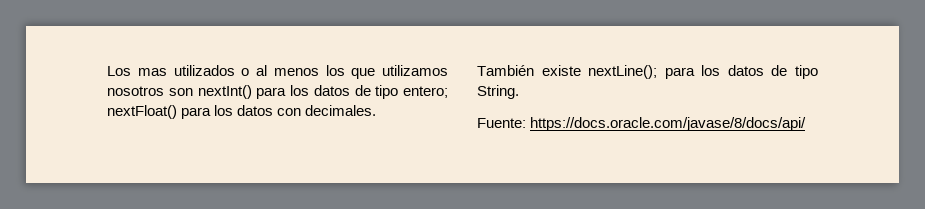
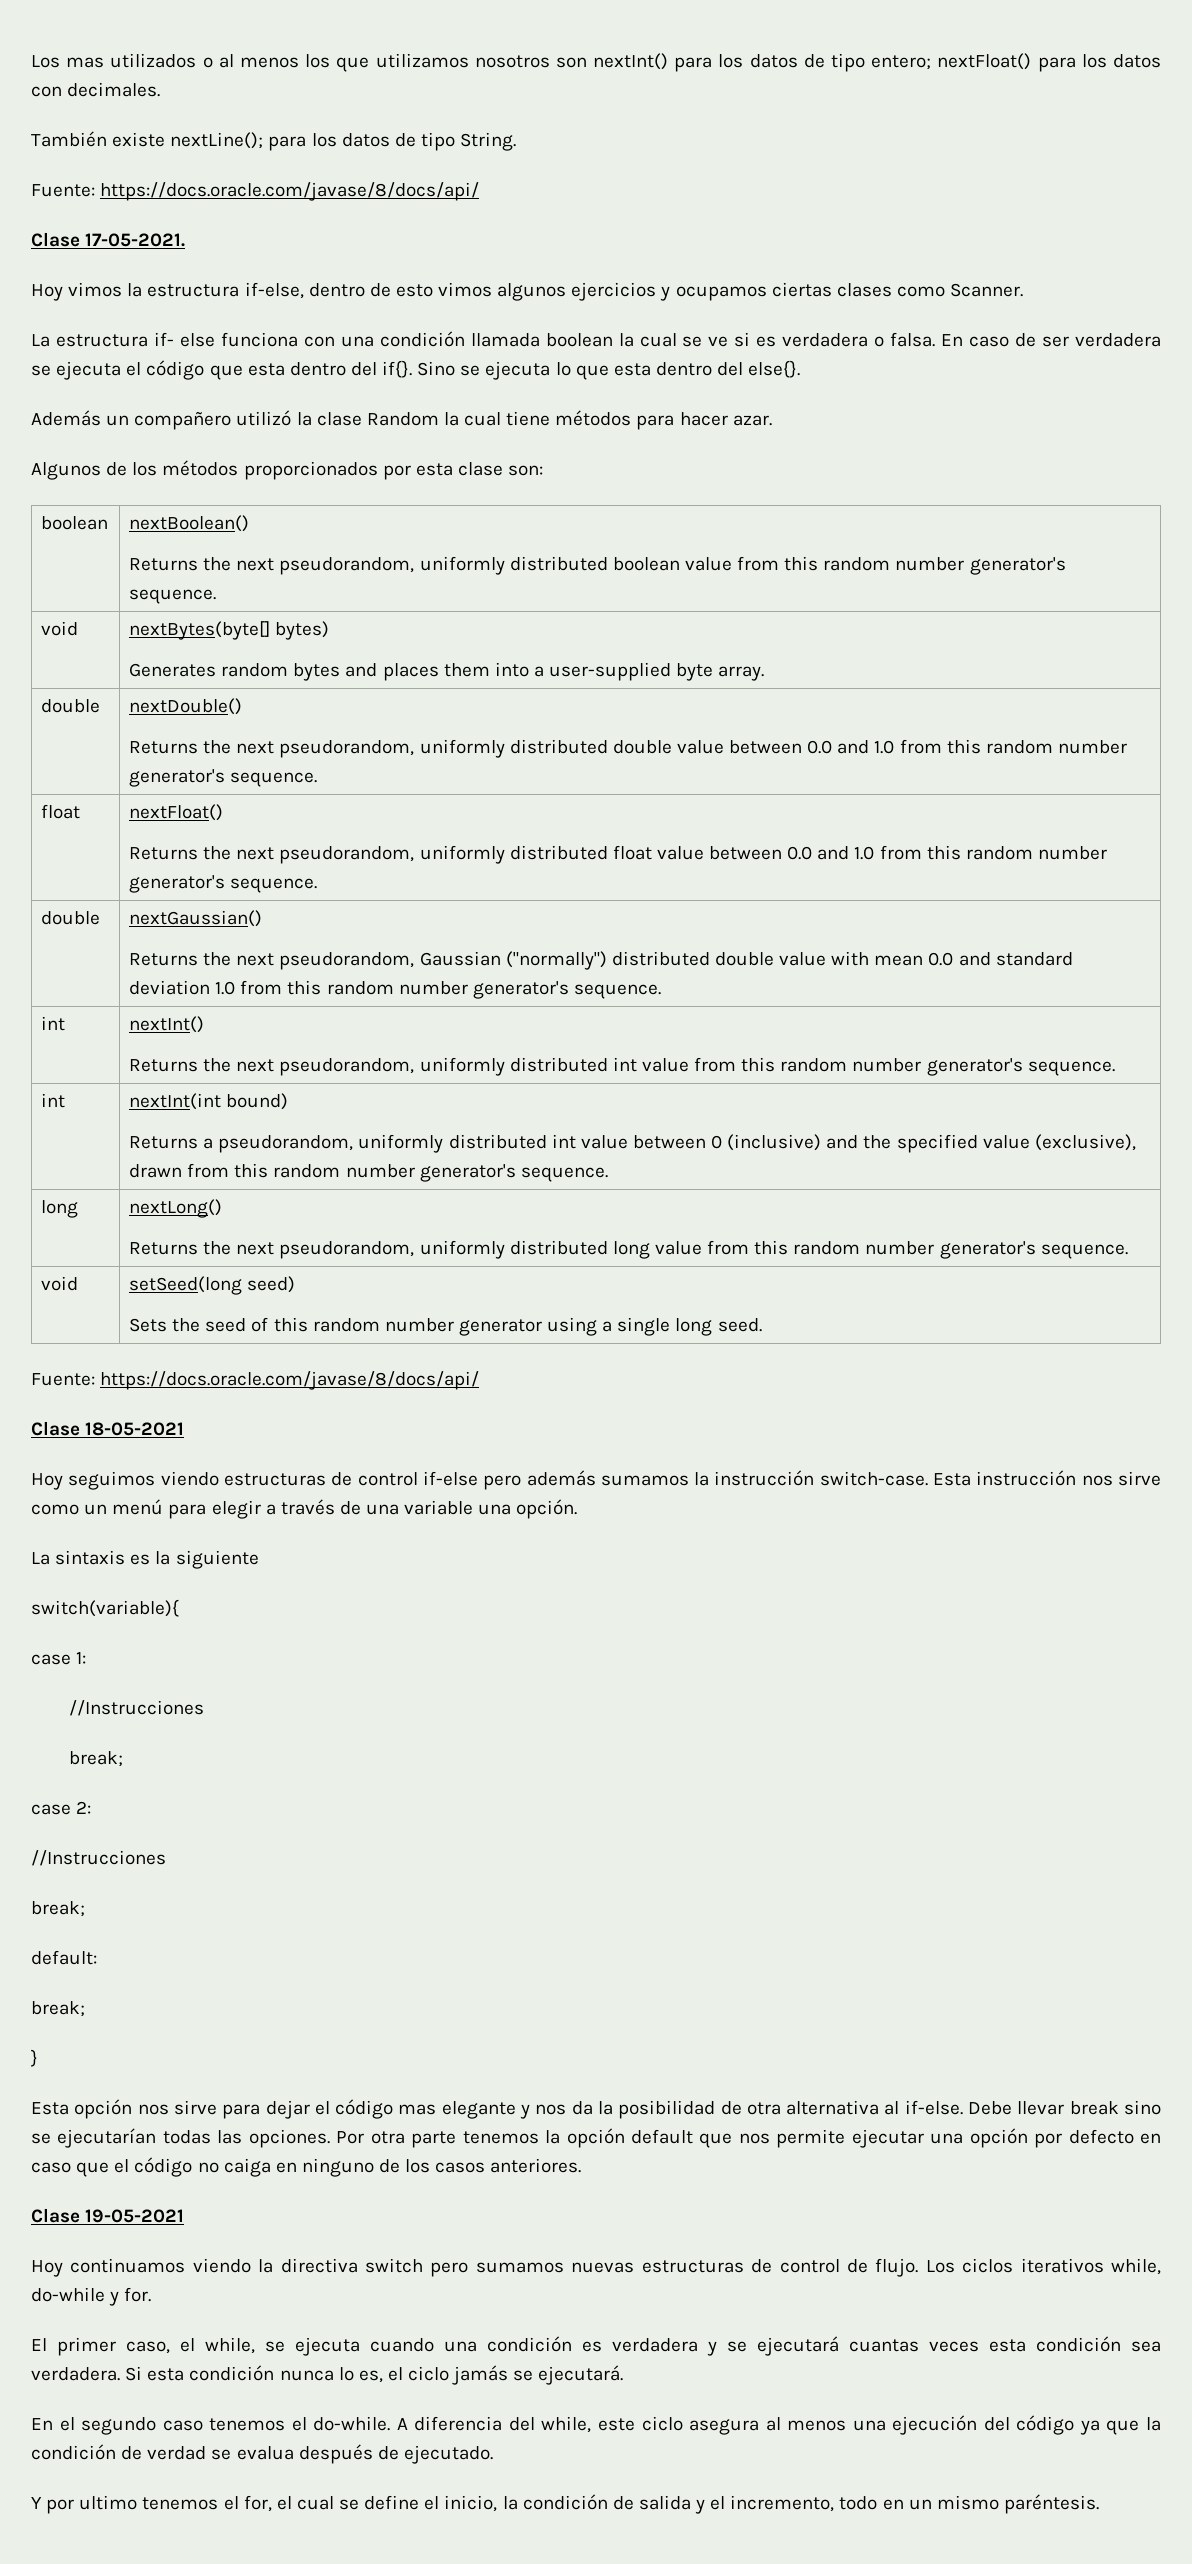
+ Clase 17-05-2021.
+ Hoy vimos la estructura if-else, dentro de esto vimos algunos ejercicios y ocupamos ciertas clases como Scanner.
+ La estructura if- else funciona con una condición llamada boolean la cual se ve si es verdadera o falsa. En caso de ser verdadera se ejecuta el código que esta dentro del if{}. Sino se ejecuta lo que esta dentro del else{}.
+ Además un compañero utilizó la clase Random la cual tiene métodos para hacer azar.
+ Algunos de los métodos proporcionados por esta clase son:
+ boolean | nextBoolean()
+ Returns the next pseudorandom, uniformly distributed boolean value from this random number generator's sequence.
+ void | nextBytes(byte[] bytes)
+ Generates random bytes and places them into a user-supplied byte array.
+ double | nextDouble()
+ Returns the next pseudorandom, uniformly distributed double value between 0.0 and 1.0 from this random number generator's sequence.
+ float | nextFloat()
+ Returns the next pseudorandom, uniformly distributed float value between 0.0 and 1.0 from this random number generator's sequence.
+ double | nextGaussian()
+ Returns the next pseudorandom, Gaussian ("normally") distributed double value with mean 0.0 and standard deviation 1.0 from this random number generator's sequence.
+ int | nextInt()
+ Returns the next pseudorandom, uniformly distributed int value from this random number generator's sequence.
+ int | nextInt(int bound)
+ Returns a pseudorandom, uniformly distributed int value between 0 (inclusive) and the specified value (exclusive), drawn from this random number generator's sequence.
+ long | nextLong()
+ Returns the next pseudorandom, uniformly distributed long value from this random number generator's sequence.
+ void | setSeed(long seed)
+ Sets the seed of this random number generator using a single long seed.
+ Fuente: https://docs.oracle.com/javase/8/docs/api/
+ Clase 18-05-2021
+ Hoy seguimos viendo estructuras de control if-else pero además sumamos la instrucción switch-case. Esta instrucción nos sirve como un menú para elegir a través de una variable una opción.
+ La sintaxis es la siguiente
+ switch(variable){
+ case 1:
+ //Instrucciones
+ break;
+ case 2:
+ //Instrucciones
+ break;
+ default:
+ break;
+ }
+ Esta opción nos sirve para dejar el código mas elegante y nos da la posibilidad de otra alternativa al if-else. Debe llevar break sino se ejecutarían todas las opciones. Por otra parte tenemos la opción default que nos permite ejecutar una opción por defecto en caso que el código no caiga en ninguno de los casos anteriores.
+ Clase 19-05-2021
+ Hoy continuamos viendo la directiva switch pero sumamos nuevas estructuras de control de flujo. Los ciclos iterativos while, do-while y for.
+ El primer caso, el while, se ejecuta cuando una condición es verdadera y se ejecutará cuantas veces esta condición sea verdadera. Si esta condición nunca lo es, el ciclo jamás se ejecutará.
+ En el segundo caso tenemos el do-while. A diferencia del while, este ciclo asegura al menos una ejecución del código ya que la condición de verdad se evalua después de ejecutado.
+ Y por ultimo tenemos el for, el cual se define el inicio, la condición de salida y el incremento, todo en un mismo paréntesis.

